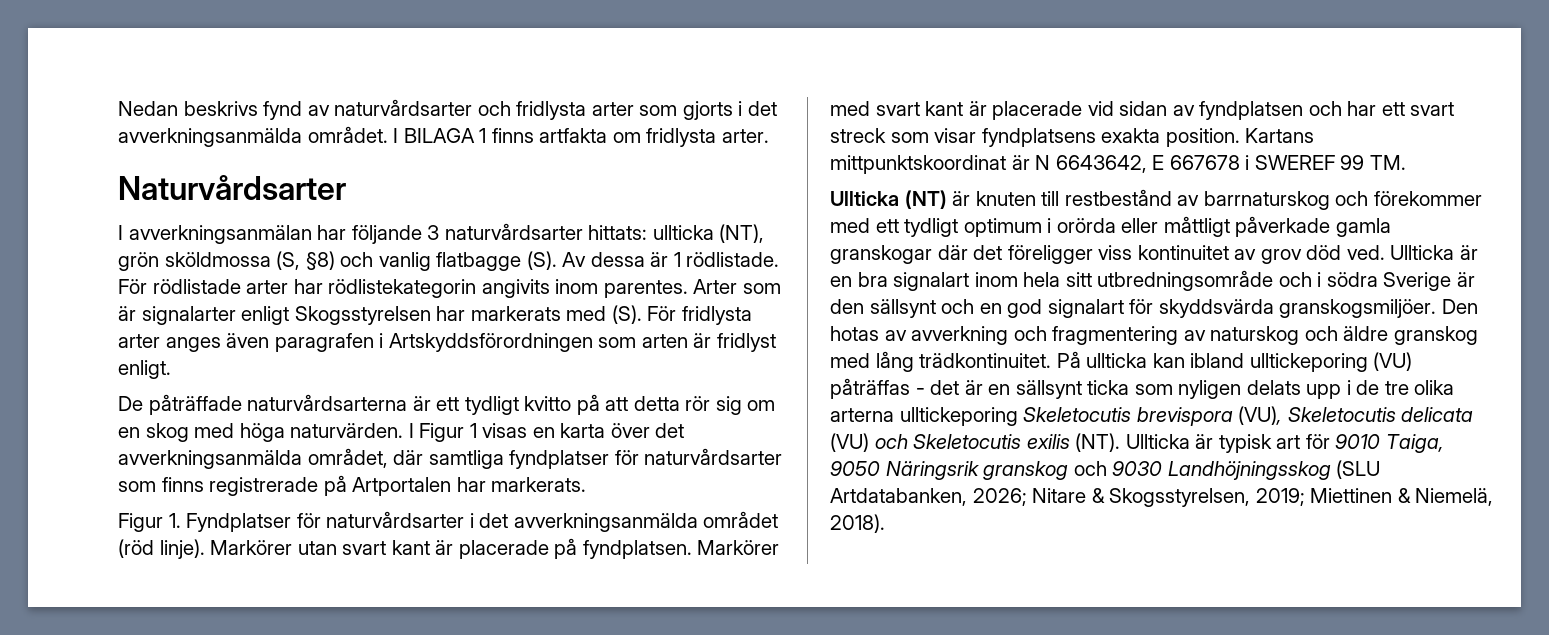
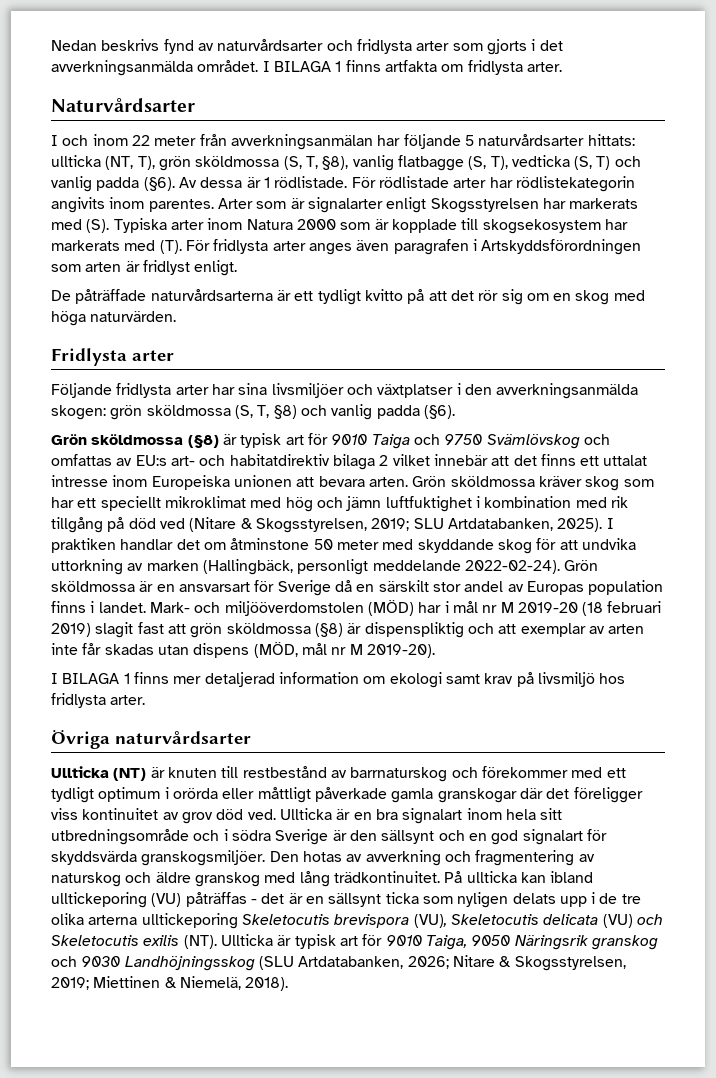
- I avverkningsanmälan har följande 3 naturvårdsarter hittats: ullticka (NT), grön sköldmossa (S, §8) och vanlig flatbagge (S). Av dessa är 1 rödlistade.
+ I och inom 22 meter från avverkningsanmälan har följande 5 naturvårdsarter hittats: ullticka (NT, T), grön sköldmossa (S, T, §8), vanlig flatbagge (S, T), vedticka (S, T) och vanlig padda (§6). Av dessa är 1 rödlistade.
- Arter som är signalarter enligt Skogsstyrelsen har markerats med (S). För fridlysta arter anges även paragrafen i Artskyddsförordningen som arten är fridlyst enligt.
+ Arter som är signalarter enligt Skogsstyrelsen har markerats med (S). Typiska arter inom Natura 2000 som är kopplade till skogsekosystem har markerats med (T). För fridlysta arter anges även paragrafen i Artskyddsförordningen som arten är fridlyst enligt.
- De påträffade naturvårdsarterna är ett tydligt kvitto på att detta rör sig om en skog med höga naturvärden. I Figur 1 visas en karta över det avverkningsanmälda området, där samtliga fyndplatser för naturvårdsarter som finns registrerade på Artportalen har markerats.
- Figur 1. Fyndplatser för naturvårdsarter i det avverkningsanmälda området (röd linje). Markörer utan svart kant är placerade på fyndplatsen. Markörer med svart kant är placerade vid sidan av fyndplatsen och har ett svart streck som visar fyndplatsens exakta position. Kartans mittpunktskoordinat är N 6643642, E 667678 i SWEREF 99 TM.
+ De påträffade naturvårdsarterna är ett tydligt kvitto på att det rör sig om en skog med höga naturvärden.
+ Fridlysta arter
+ Följande fridlysta arter har sina livsmiljöer och växtplatser i den avverkningsanmälda skogen: grön sköldmossa (S, T, §8) och vanlig padda (§6).
+ Grön sköldmossa (§8) är typisk art för 9010 Taiga och 9750 Svämlövskog och omfattas av EU:s art- och habitatdirektiv bilaga 2 vilket innebär att det finns ett uttalat intresse inom Europeiska unionen att bevara arten. Grön sköldmossa kräver skog som har ett speciellt mikroklimat med hög och jämn luftfuktighet i kombination med rik tillgång på död ved (Nitare & Skogsstyrelsen, 2019; SLU Artdatabanken, 2025). I praktiken handlar det om åtminstone 50 meter med skyddande skog för att undvika uttorkning av marken (Hallingbäck, personligt meddelande 2022-02-24). Grön sköldmossa är en ansvarsart för Sverige då en särskilt stor andel av Europas population finns i landet. Mark- och miljööverdomstolen (MÖD) har i mål nr M 2019-20 (18 februari 2019) slagit fast att grön sköldmossa (§8) är dispenspliktig och att exemplar av arten inte får skadas utan dispens (MÖD, mål nr M 2019-20).
+ I BILAGA 1 finns mer detaljerad information om ekologi samt krav på livsmiljö hos fridlysta arter.
+ Övriga naturvårdsarter

